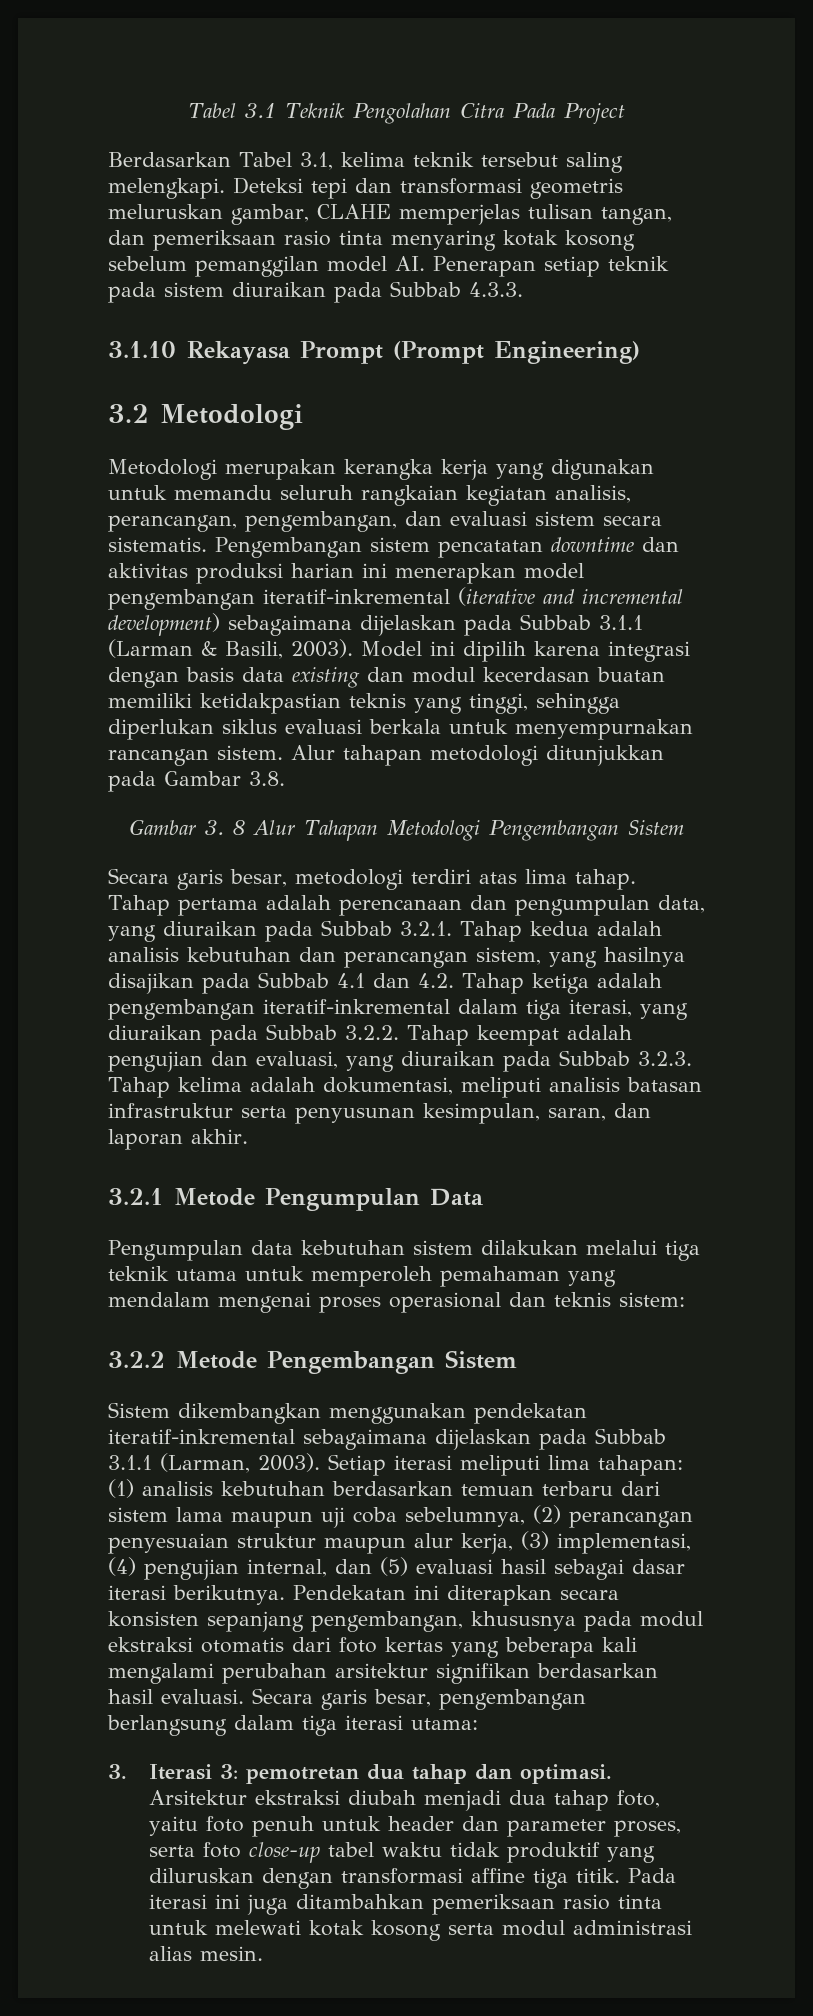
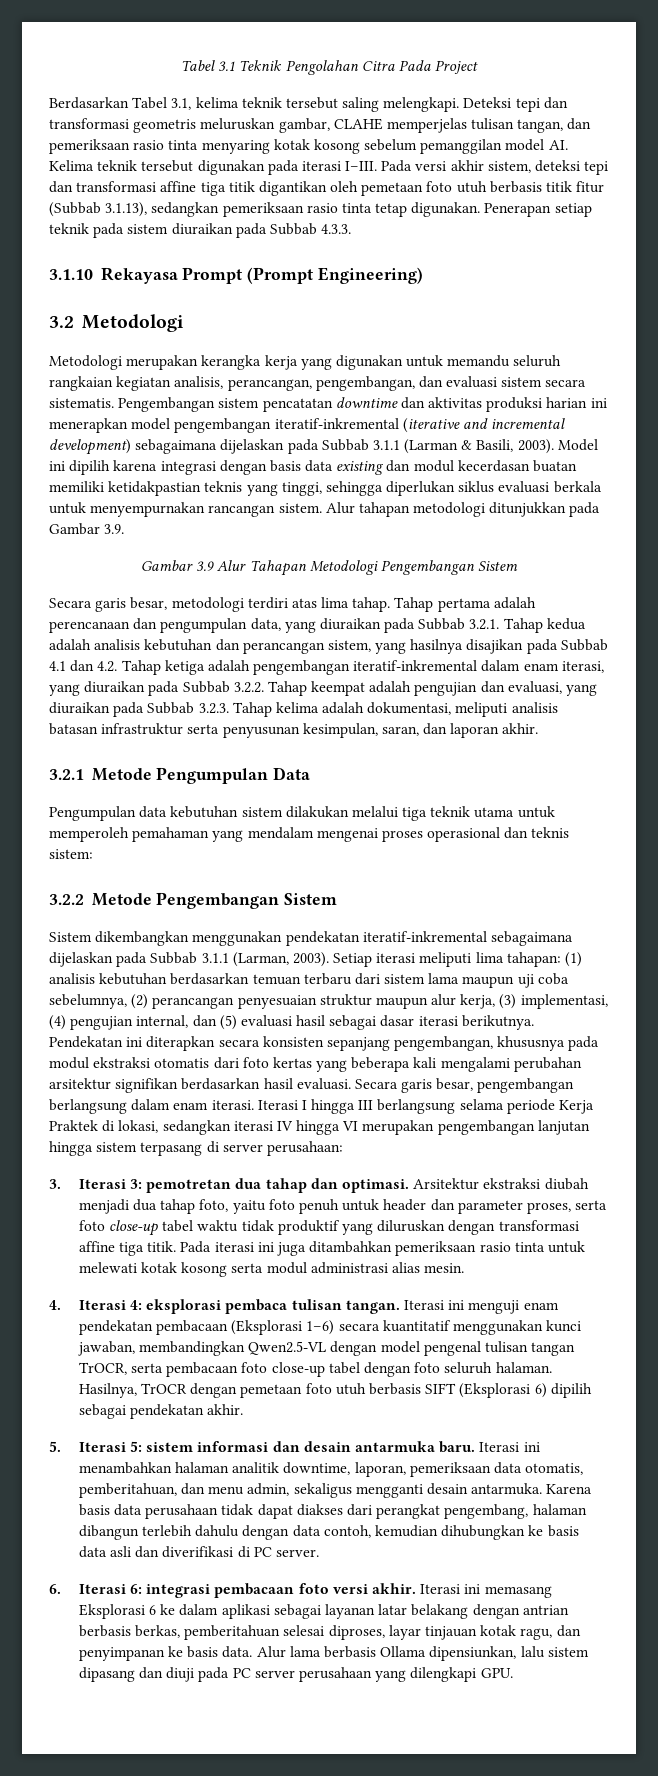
- Deteksi tepi dan transformasi geometris meluruskan gambar, CLAHE memperjelas tulisan tangan, dan pemeriksaan rasio tinta menyaring kotak kosong sebelum pemanggilan model AI. Penerapan setiap teknik pada sistem diuraikan pada Subbab 4.3.3.
+ Deteksi tepi dan transformasi geometris meluruskan gambar, CLAHE memperjelas tulisan tangan, dan pemeriksaan rasio tinta menyaring kotak kosong sebelum pemanggilan model AI. Kelima teknik tersebut digunakan pada iterasi I–III. Pada versi akhir sistem, deteksi tepi dan transformasi affine tiga titik digantikan oleh pemetaan foto utuh berbasis titik fitur (Subbab 3.1.13), sedangkan pemeriksaan rasio tinta tetap digunakan. Penerapan setiap teknik pada sistem diuraikan pada Subbab 4.3.3.
- Alur tahapan metodologi ditunjukkan pada Gambar 3.8.
- Gambar 3. 8 Alur Tahapan Metodologi Pengembangan Sistem
+ Alur tahapan metodologi ditunjukkan pada Gambar 3.9.
+ Gambar 3.9 Alur Tahapan Metodologi Pengembangan Sistem
- Tahap pertama adalah perencanaan dan pengumpulan data, yang diuraikan pada Subbab 3.2.1. Tahap kedua adalah analisis kebutuhan dan perancangan sistem, yang hasilnya disajikan pada Subbab 4.1 dan 4.2. Tahap ketiga adalah pengembangan iteratif-inkremental dalam tiga iterasi, yang diuraikan pada Subbab 3.2.2. Tahap keempat adalah pengujian dan evaluasi, yang diuraikan pada Subbab 3.2.3. Tahap kelima adalah dokumentasi, meliputi analisis batasan infrastruktur serta penyusunan kesimpulan, saran, dan laporan akhir.
+ Tahap pertama adalah perencanaan dan pengumpulan data, yang diuraikan pada Subbab 3.2.1. Tahap kedua adalah analisis kebutuhan dan perancangan sistem, yang hasilnya disajikan pada Subbab 4.1 dan 4.2. Tahap ketiga adalah pengembangan iteratif-inkremental dalam enam iterasi, yang diuraikan pada Subbab 3.2.2. Tahap keempat adalah pengujian dan evaluasi, yang diuraikan pada Subbab 3.2.3. Tahap kelima adalah dokumentasi, meliputi analisis batasan infrastruktur serta penyusunan kesimpulan, saran, dan laporan akhir.
- Secara garis besar, pengembangan berlangsung dalam tiga iterasi utama:
+ Secara garis besar, pengembangan berlangsung dalam enam iterasi. Iterasi I hingga III berlangsung selama periode Kerja Praktek di lokasi, sedangkan iterasi IV hingga VI merupakan pengembangan lanjutan hingga sistem terpasang di server perusahaan:
+ 4. Iterasi 4: eksplorasi pembaca tulisan tangan. Iterasi ini menguji enam pendekatan pembacaan (Eksplorasi 1–6) secara kuantitatif menggunakan kunci jawaban, membandingkan Qwen2.5-VL dengan model pengenal tulisan tangan TrOCR, serta pembacaan foto close-up tabel dengan foto seluruh halaman. Hasilnya, TrOCR dengan pemetaan foto utuh berbasis SIFT (Eksplorasi 6) dipilih sebagai pendekatan akhir.
+ 5. Iterasi 5: sistem informasi dan desain antarmuka baru. Iterasi ini menambahkan halaman analitik downtime, laporan, pemeriksaan data otomatis, pemberitahuan, dan menu admin, sekaligus mengganti desain antarmuka. Karena basis data perusahaan tidak dapat diakses dari perangkat pengembang, halaman dibangun terlebih dahulu dengan data contoh, kemudian dihubungkan ke basis data asli dan diverifikasi di PC server.
+ 6. Iterasi 6: integrasi pembacaan foto versi akhir. Iterasi ini memasang Eksplorasi 6 ke dalam aplikasi sebagai layanan latar belakang dengan antrian berbasis berkas, pemberitahuan selesai diproses, layar tinjauan kotak ragu, dan penyimpanan ke basis data. Alur lama berbasis Ollama dipensiunkan, lalu sistem dipasang dan diuji pada PC server perusahaan yang dilengkapi GPU.

